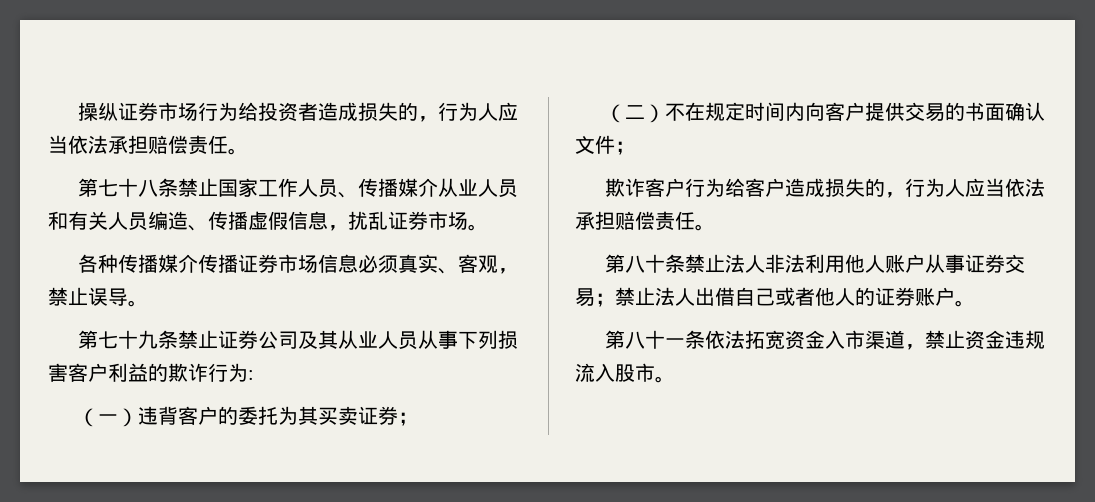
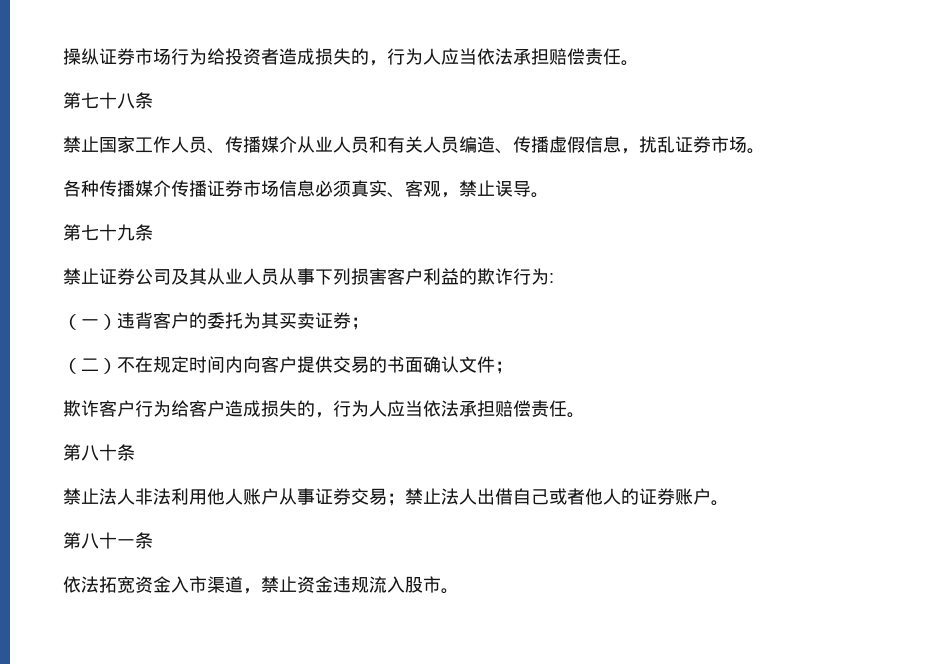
- 第七十八条禁止国家工作人员、传播媒介从业人员和有关人员编造、传播虚假信息，扰乱证券市场。
+ 第七十八条
+ 禁止国家工作人员、传播媒介从业人员和有关人员编造、传播虚假信息，扰乱证券市场。
- 第七十九条禁止证券公司及其从业人员从事下列损害客户利益的欺诈行为:
+ 第七十九条
+ 禁止证券公司及其从业人员从事下列损害客户利益的欺诈行为:
- 第八十条禁止法人非法利用他人账户从事证券交易；禁止法人出借自己或者他人的证券账户。
+ 第八十条
+ 禁止法人非法利用他人账户从事证券交易；禁止法人出借自己或者他人的证券账户。
- 第八十一条依法拓宽资金入市渠道，禁止资金违规流入股市。
+ 第八十一条
+ 依法拓宽资金入市渠道，禁止资金违规流入股市。

